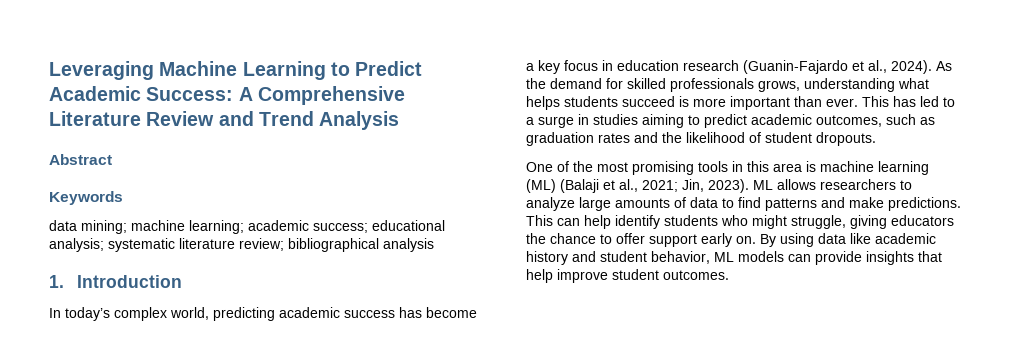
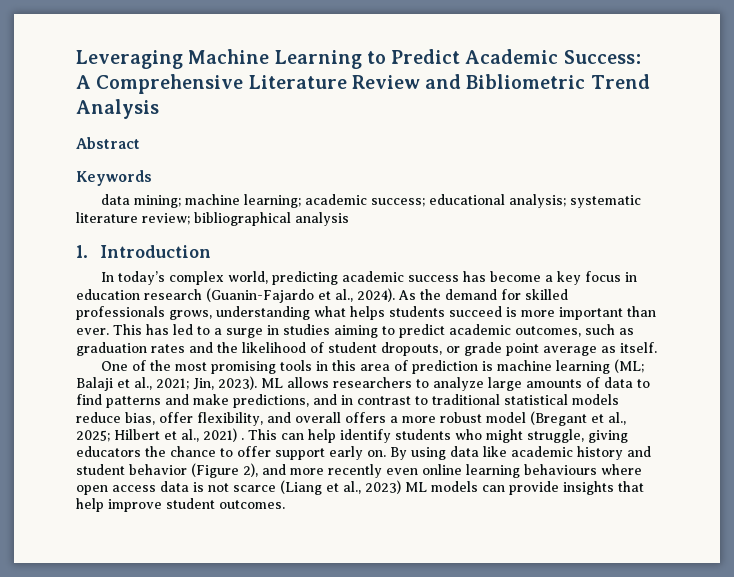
- Leveraging Machine Learning to Predict Academic Success: A Comprehensive Literature Review and Trend Analysis
+ Leveraging Machine Learning to Predict Academic Success: A Comprehensive Literature Review and Bibliometric Trend Analysis
- This has led to a surge in studies aiming to predict academic outcomes, such as graduation rates and the likelihood of student dropouts.
+ This has led to a surge in studies aiming to predict academic outcomes, such as graduation rates and the likelihood of student dropouts, or grade point average as itself.
- One of the most promising tools in this area is machine learning (ML) (Balaji et al., 2021; Jin, 2023).
+ One of the most promising tools in this area of prediction is machine learning (ML; Balaji et al., 2021; Jin, 2023).
- ML allows researchers to analyze large amounts of data to find patterns and make predictions.
+ ML allows researchers to analyze large amounts of data to find patterns and make predictions, and in contrast to traditional statistical models reduce bias, offer flexibility, and overall offers a more robust model (Bregant et al., 2025; Hilbert et al., 2021) .
- By using data like academic history and student behavior, ML models can provide insights that help improve student outcomes.
+ By using data like academic history and student behavior (Figure 2), and more recently even online learning behaviours where open access data is not scarce (Liang et al., 2023) ML models can provide insights that help improve student outcomes.

